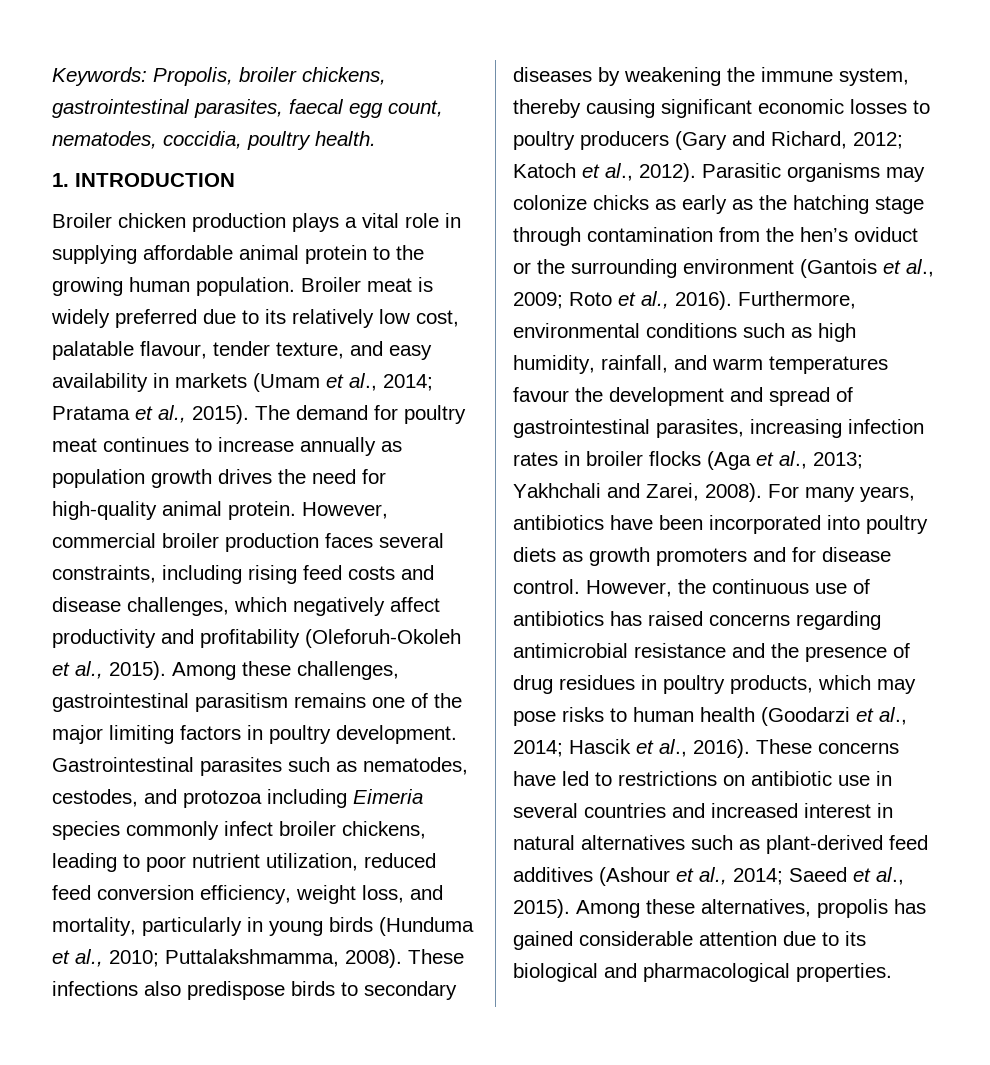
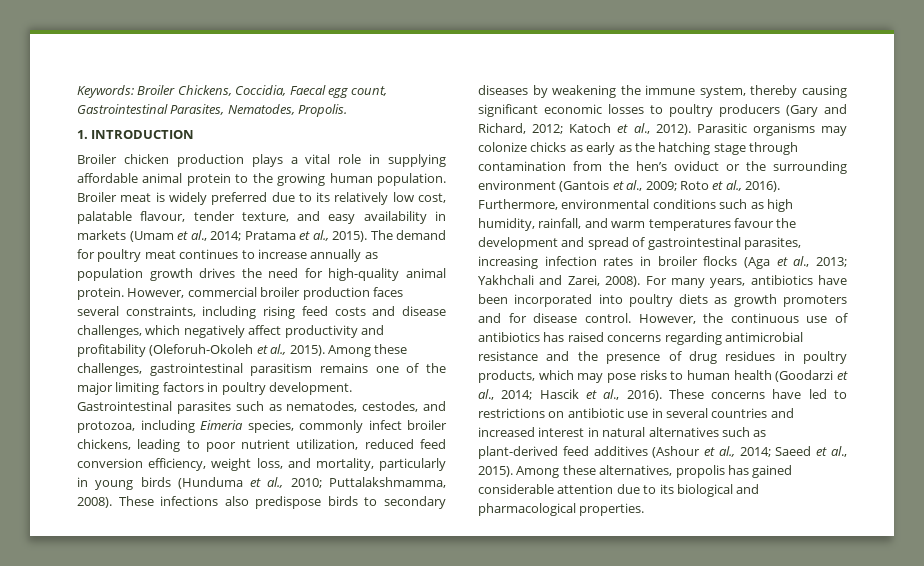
- Keywords: Propolis, broiler chickens, gastrointestinal parasites, faecal egg count, nematodes, coccidia, poultry health.
+ Keywords: Broiler Chickens, Coccidia, Faecal egg count, Gastrointestinal Parasites, Nematodes, Propolis.
- Gastrointestinal parasites such as nematodes, cestodes, and protozoa including Eimeria species commonly infect broiler chickens, leading to poor nutrient utilization, reduced feed conversion efficiency, weight loss, and mortality, particularly in young birds (Hunduma et al., 2010; Puttalakshmamma, 2008).
+ Gastrointestinal parasites such as nematodes, cestodes, and protozoa, including Eimeria species, commonly infect broiler chickens, leading to poor nutrient utilization, reduced feed conversion efficiency, weight loss, and mortality, particularly in young birds (Hunduma et al., 2010; Puttalakshmamma, 2008).

